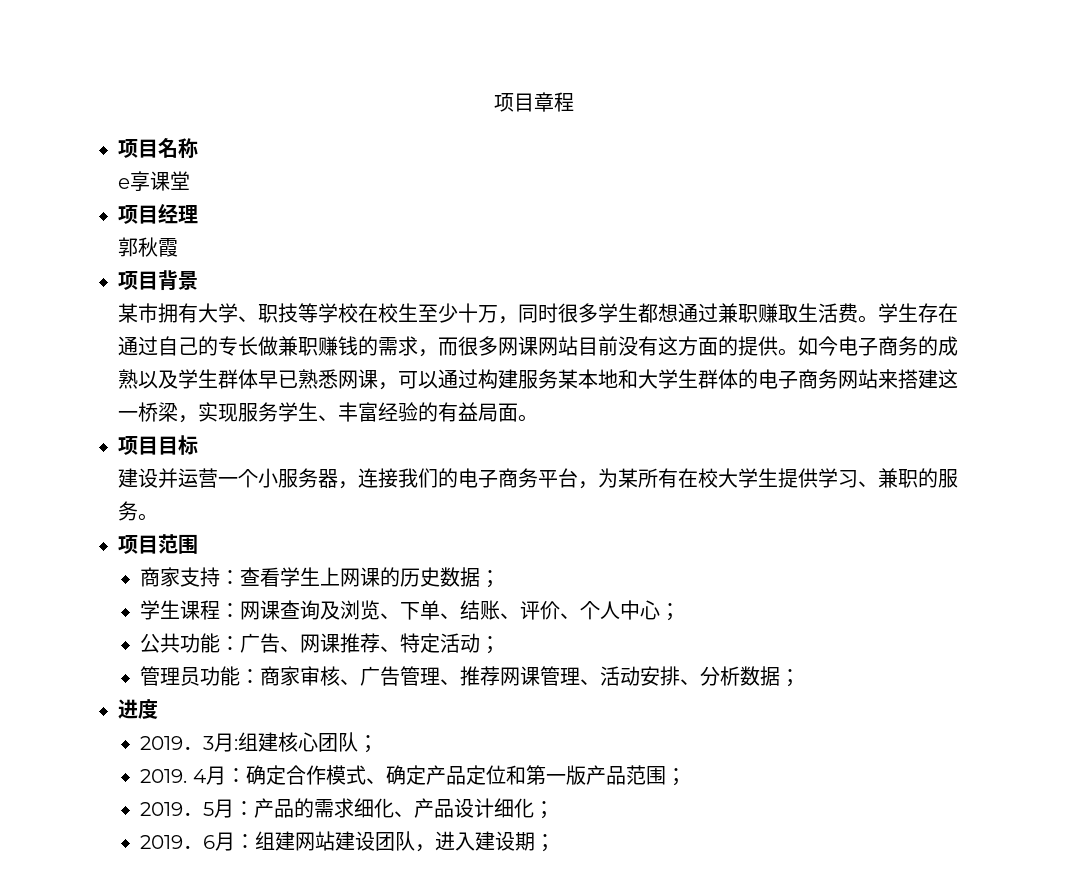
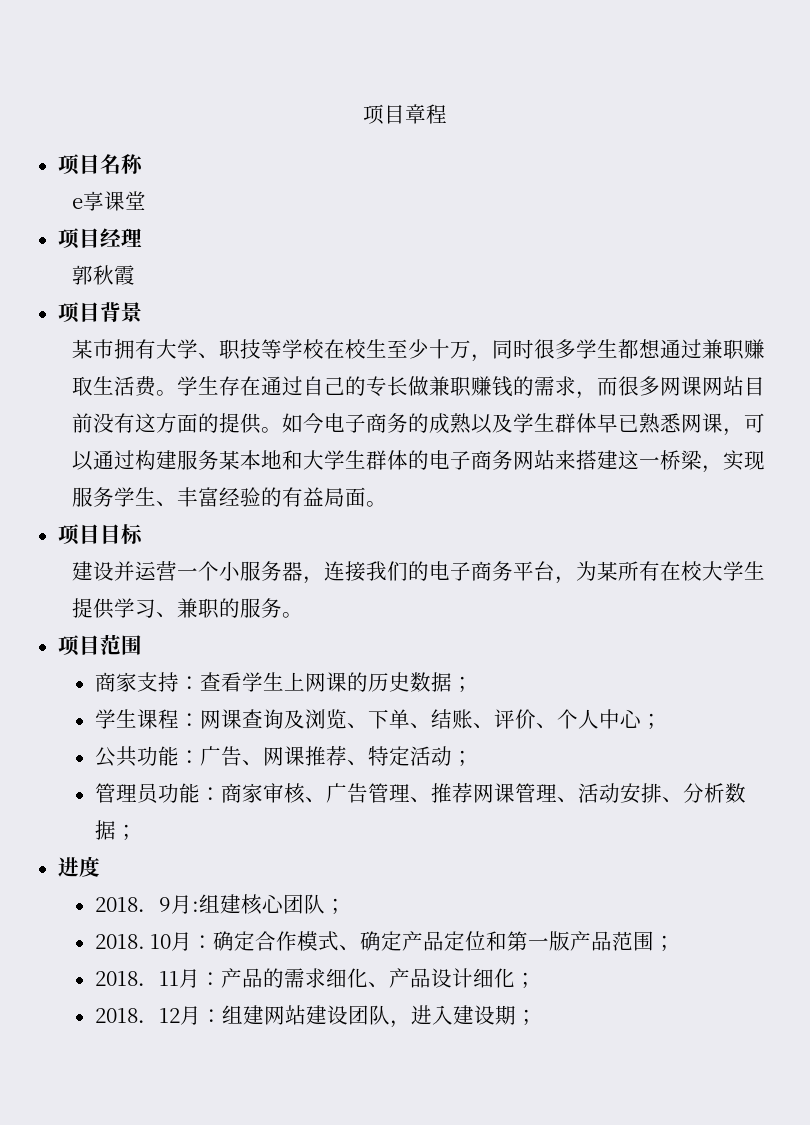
- 2019．3月:组建核心团队；
+ 2018．9月:组建核心团队；
- 2019. 4月：确定合作模式、确定产品定位和第一版产品范围；
+ 2018. 10月：确定合作模式、确定产品定位和第一版产品范围；
- 2019．5月：产品的需求细化、产品设计细化；
+ 2018．11月：产品的需求细化、产品设计细化；
- 2019．6月：组建网站建设团队，进入建设期；
+ 2018．12月：组建网站建设团队，进入建设期；

